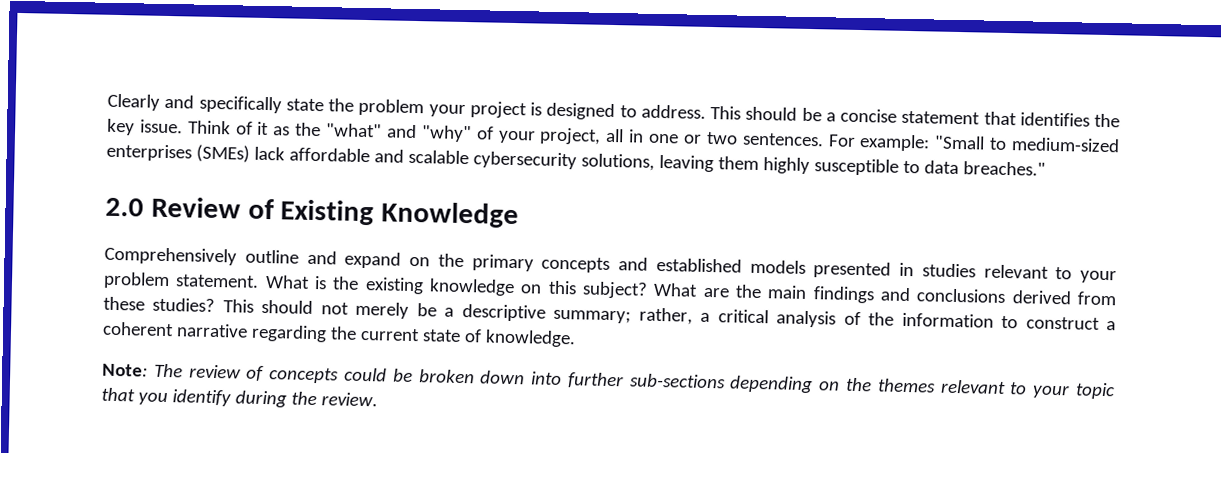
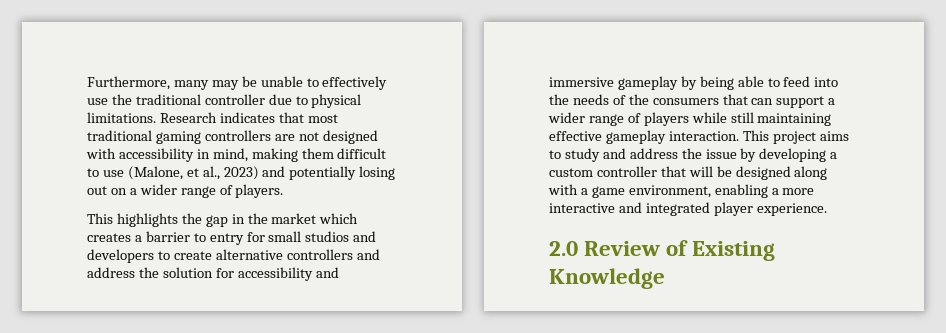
- Clearly and specifically state the problem your project is designed to address. This should be a concise statement that identifies the key issue. Think of it as the "what" and "why" of your project, all in one or two sentences. For example: "Small to medium-sized enterprises (SMEs) lack affordable and scalable cybersecurity solutions, leaving them highly susceptible to data breaches."
+ Furthermore, many may be unable to effectively use the traditional controller due to physical limitations. Research indicates that most traditional gaming controllers are not designed with accessibility in mind, making them difficult to use (Malone, et al., 2023) and potentially losing out on a wider range of players.
+ This highlights the gap in the market which creates a barrier to entry for small studios and developers to create alternative controllers and address the solution for accessibility and immersive gameplay by being able to feed into the needs of the consumers that can support a wider range of players while still maintaining effective gameplay interaction. This project aims to study and address the issue by developing a custom controller that will be designed along with a game environment, enabling a more interactive and integrated player experience.
- Comprehensively outline and expand on the primary concepts and established models presented in studies relevant to your problem statement. What is the existing knowledge on this subject? What are the main findings and conclusions derived from these studies? This should not merely be a descriptive summary; rather, a critical analysis of the information to construct a coherent narrative regarding the current state of knowledge.
- Note: The review of concepts could be broken down into further sub-sections depending on the themes relevant to your topic that you identify during the review.

